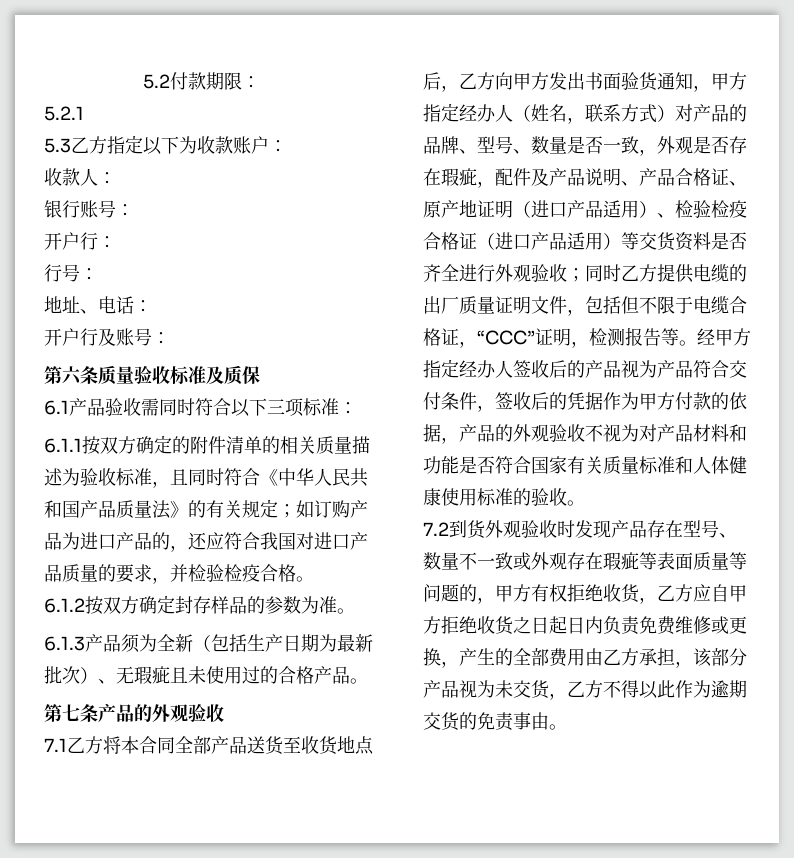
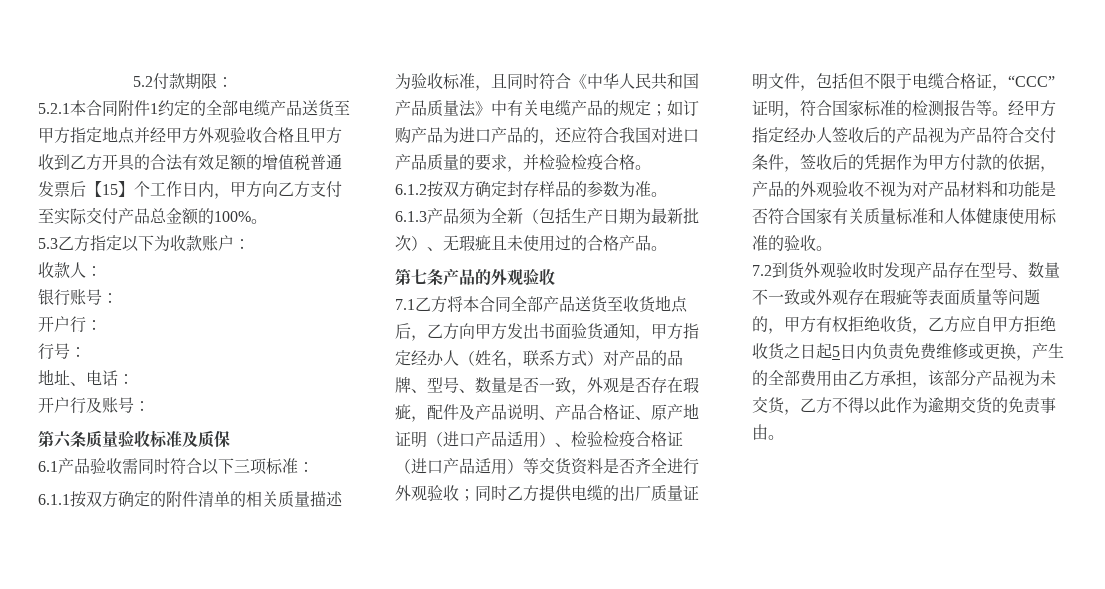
- 5.2.1
+ 5.2.1本合同附件1约定的全部电缆产品送货至甲方指定地点并经甲方外观验收合格且甲方收到乙方开具的合法有效足额的增值税普通发票后【15】个工作日内，甲方向乙方支付至实际交付产品总金额的100%。
- 6.1.1按双方确定的附件清单的相关质量描述为验收标准，且同时符合《中华人民共和国产品质量法》的有关规定；如订购产品为进口产品的，还应符合我国对进口产品质量的要求，并检验检疫合格。
+ 6.1.1按双方确定的附件清单的相关质量描述为验收标准，且同时符合《中华人民共和国产品质量法》中有关电缆产品的规定；如订购产品为进口产品的，还应符合我国对进口产品质量的要求，并检验检疫合格。
- 同时乙方提供电缆的出厂质量证明文件，包括但不限于电缆合格证，“CCC”证明，检测报告等。
+ 同时乙方提供电缆的出厂质量证明文件，包括但不限于电缆合格证，“CCC”证明，符合国家标准的检测报告等。
- 7.2到货外观验收时发现产品存在型号、数量不一致或外观存在瑕疵等表面质量等问题的，甲方有权拒绝收货，乙方应自甲方拒绝收货之日起日内负责免费维修或更换，产生的全部费用由乙方承担，该部分产品视为未交货，乙方不得以此作为逾期交货的免责事由。
+ 7.2到货外观验收时发现产品存在型号、数量不一致或外观存在瑕疵等表面质量等问题的，甲方有权拒绝收货，乙方应自甲方拒绝收货之日起5日内负责免费维修或更换，产生的全部费用由乙方承担，该部分产品视为未交货，乙方不得以此作为逾期交货的免责事由。

